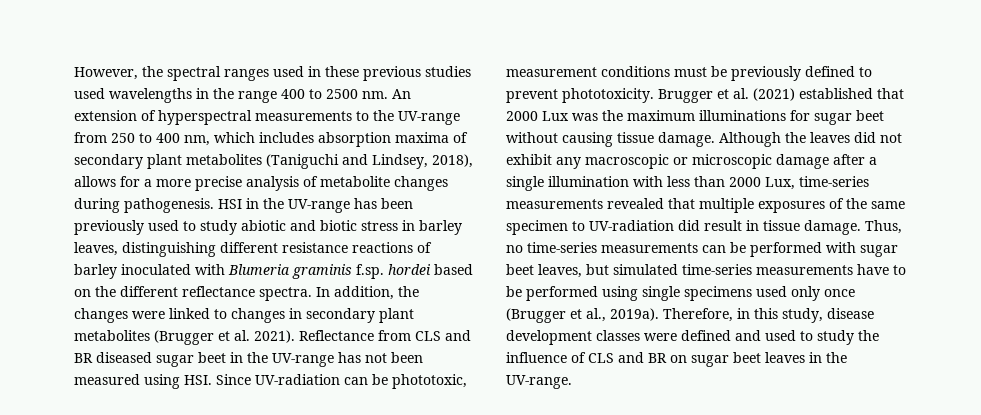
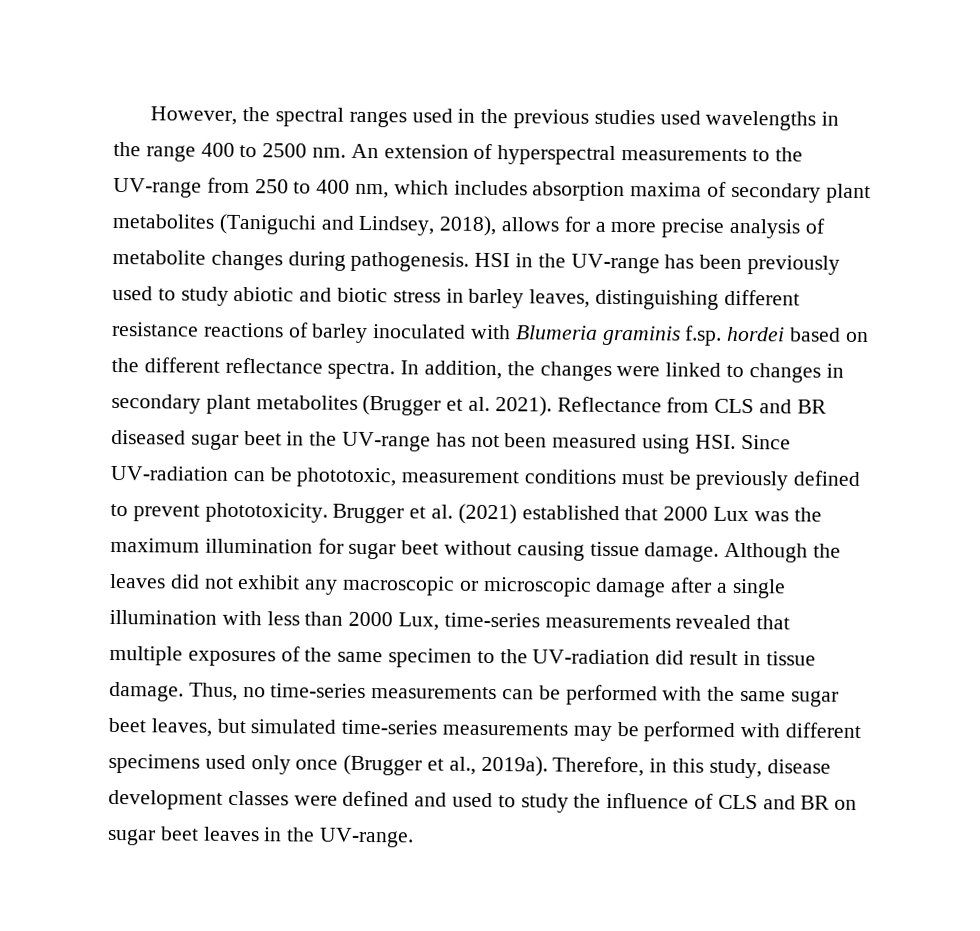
- However, the spectral ranges used in these previous studies used wavelengths in the range 400 to 2500 nm.
+ However, the spectral ranges used in the previous studies used wavelengths in the range 400 to 2500 nm.
- Brugger et al. (2021) established that 2000 Lux was the maximum illuminations for sugar beet without causing tissue damage.
+ Brugger et al. (2021) established that 2000 Lux was the maximum illumination for sugar beet without causing tissue damage.
- Although the leaves did not exhibit any macroscopic or microscopic damage after a single illumination with less than 2000 Lux, time-series measurements revealed that multiple exposures of the same specimen to UV-radiation did result in tissue damage.
+ Although the leaves did not exhibit any macroscopic or microscopic damage after a single illumination with less than 2000 Lux, time-series measurements revealed that multiple exposures of the same specimen to the UV-radiation did result in tissue damage.
- Thus, no time-series measurements can be performed with sugar beet leaves, but simulated time-series measurements have to be performed using single specimens used only once (Brugger et al., 2019a).
+ Thus, no time-series measurements can be performed with the same sugar beet leaves, but simulated time-series measurements may be performed with different specimens used only once (Brugger et al., 2019a).

